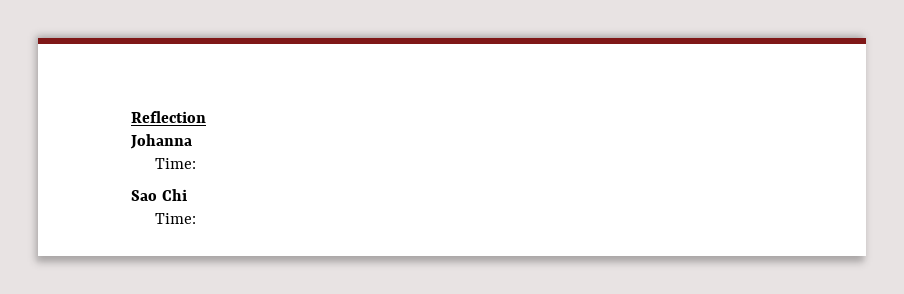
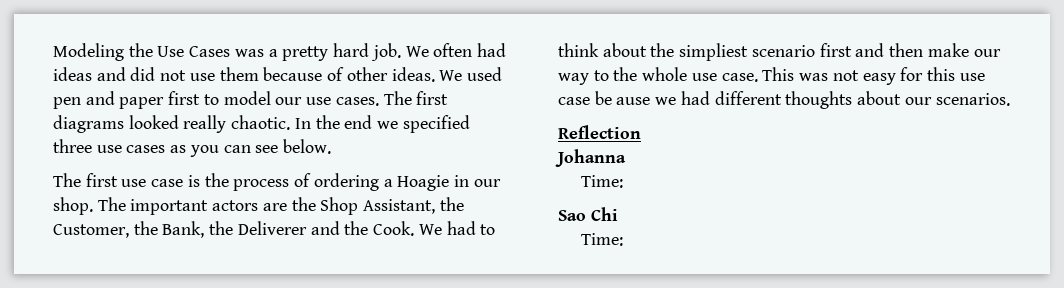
+ Modeling the Use Cases was a pretty hard job. We often had ideas and did not use them because of other ideas. We used pen and paper first to model our use cases. The first diagrams looked really chaotic. In the end we specified three use cases as you can see below.
+ The first use case is the process of ordering a Hoagie in our shop. The important actors are the Shop Assistant, the Customer, the Bank, the Deliverer and the Cook. We had to think about the simpliest scenario first and then make our way to the whole use case. This was not easy for this use case be ause we had different thoughts about our scenarios.

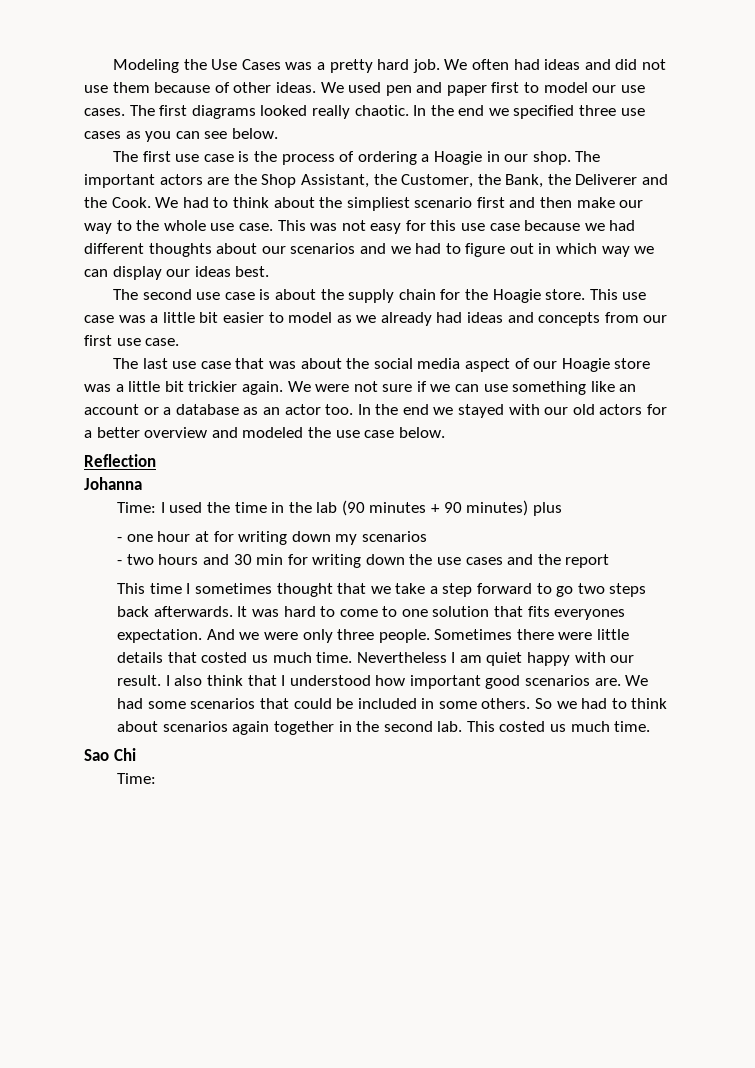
- This was not easy for this use case be ause we had different thoughts about our scenarios.
+ This was not easy for this use case because we had different thoughts about our scenarios and we had to figure out in which way we can display our ideas best.
+ The second use case is about the supply chain for the Hoagie store. This use case was a little bit easier to model as we already had ideas and concepts from our first use case.
+ The last use case that was about the social media aspect of our Hoagie store was a little bit trickier again. We were not sure if we can use something like an account or a database as an actor too. In the end we stayed with our old actors for a better overview and modeled the use case below.
  Reflection
  Johanna
- Time:
+ Time: I used the time in the lab (90 minutes + 90 minutes) plus
+ - one hour at for writing down my scenarios
+ - two hours and 30 min for writing down the use cases and the report
+ This time I sometimes thought that we take a step forward to go two steps back afterwards. It was hard to come to one solution that fits everyones expectation. And we were only three people. Sometimes there were little details that costed us much time. Nevertheless I am quiet happy with our result. I also think that I understood how important good scenarios are. We had some scenarios that could be included in some others. So we had to think about scenarios again together in the second lab. This costed us much time.

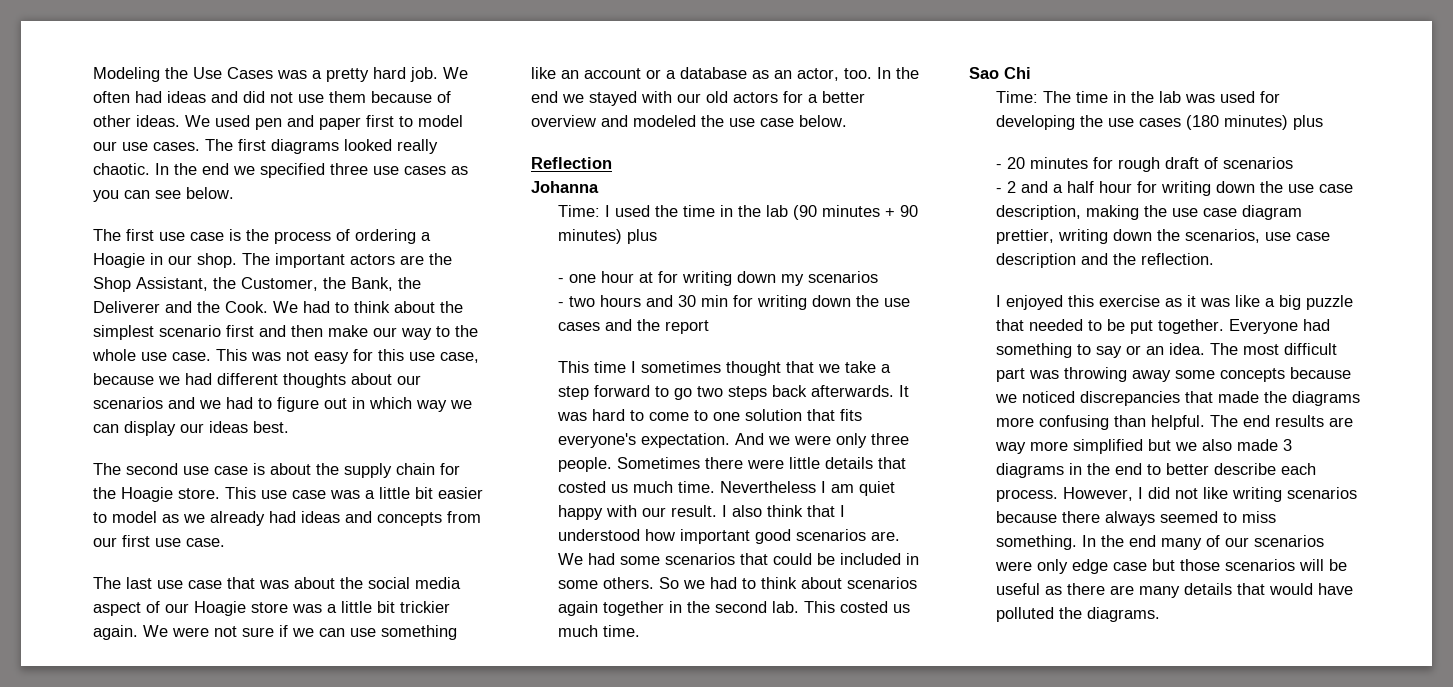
- We had to think about the simpliest scenario first and then make our way to the whole use case.
+ We had to think about the simplest scenario first and then make our way to the whole use case.
- This was not easy for this use case because we had different thoughts about our scenarios and we had to figure out in which way we can display our ideas best.
+ This was not easy for this use case, because we had different thoughts about our scenarios and we had to figure out in which way we can display our ideas best.
- We were not sure if we can use something like an account or a database as an actor too.
+ We were not sure if we can use something like an account or a database as an actor, too.
- It was hard to come to one solution that fits everyones expectation.
+ It was hard to come to one solution that fits everyone's expectation.
  Sao Chi
- Time:
+ Time: The time in the lab was used for developing the use cases (180 minutes) plus
+ - 20 minutes for rough draft of scenarios
+ - 2 and a half hour for writing down the use case description, making the use case diagram prettier, writing down the scenarios, use case description and the reflection.
+ I enjoyed this exercise as it was like a big puzzle that needed to be put together. Everyone had something to say or an idea. The most difficult part was throwing away some concepts because we noticed discrepancies that made the diagrams more confusing than helpful. The end results are way more simplified but we also made 3 diagrams in the end to better describe each process. However, I did not like writing scenarios because there always seemed to miss something. In the end many of our scenarios were only edge case but those scenarios will be useful as there are many details that would have polluted the diagrams.

